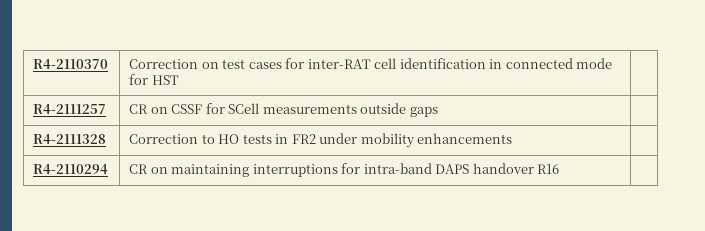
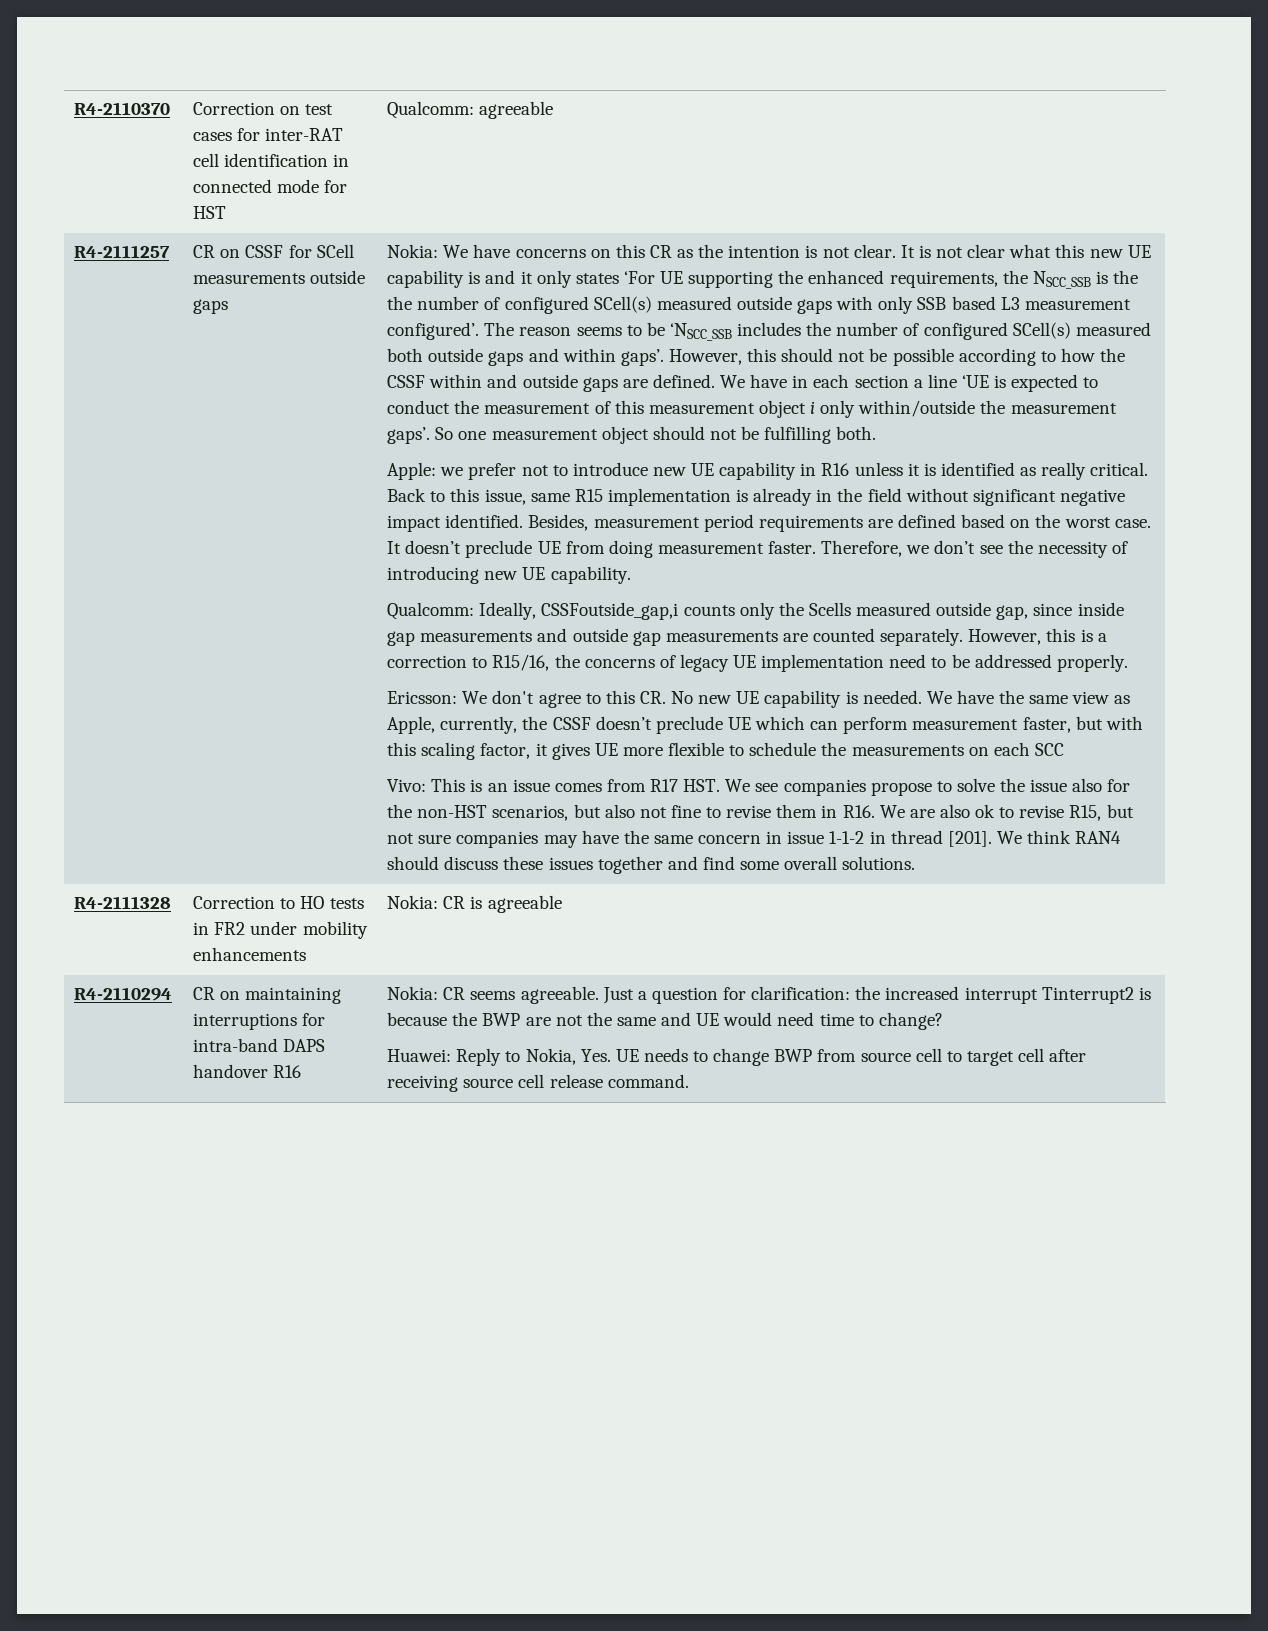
- R4-2110370 | Correction on test cases for inter-RAT cell identification in connected mode for HST |
+ R4-2110370 | Correction on test cases for inter-RAT cell identification in connected mode for HST | Qualcomm: agreeable
+ Nokia: We have concerns on this CR as the intention is not clear. It is not clear what this new UE capability is and it only states ‘For UE supporting the enhanced requirements, the NSCC_SSB is the the number of configured SCell(s) measured outside gaps with only SSB based L3 measurement configured’. The reason seems to be ‘NSCC_SSB includes the number of configured SCell(s) measured both outside gaps and within gaps’. However, this should not be possible according to how the CSSF within and outside gaps are defined. We have in each section a line ‘UE is expected to conduct the measurement of this measurement object i only within/outside the measurement gaps’. So one measurement object should not be fulfilling both.
+ Apple: we prefer not to introduce new UE capability in R16 unless it is identified as really critical. Back to this issue, same R15 implementation is already in the field without significant negative impact identified. Besides, measurement period requirements are defined based on the worst case. It doesn’t preclude UE from doing measurement faster. Therefore, we don’t see the necessity of introducing new UE capability.
+ Qualcomm: Ideally, CSSFoutside_gap,i counts only the Scells measured outside gap, since inside gap measurements and outside gap measurements are counted separately. However, this is a correction to R15/16, the concerns of legacy UE implementation need to be addressed properly.
+ Ericsson: We don't agree to this CR. No new UE capability is needed. We have the same view as Apple, currently, the CSSF doesn’t preclude UE which can perform measurement faster, but with this scaling factor, it gives UE more flexible to schedule the measurements on each SCC
+ Vivo: This is an issue comes from R17 HST. We see companies propose to solve the issue also for the non-HST scenarios, but also not fine to revise them in R16. We are also ok to revise R15, but not sure companies may have the same concern in issue 1-1-2 in thread [201]. We think RAN4 should discuss these issues together and find some overall solutions.
- R4-2111328 | Correction to HO tests in FR2 under mobility enhancements |
+ R4-2111328 | Correction to HO tests in FR2 under mobility enhancements | Nokia: CR is agreeable
+ Nokia: CR seems agreeable. Just a question for clarification: the increased interrupt Tinterrupt2 is because the BWP are not the same and UE would need time to change?
+ Huawei: Reply to Nokia, Yes. UE needs to change BWP from source cell to target cell after receiving source cell release command.

